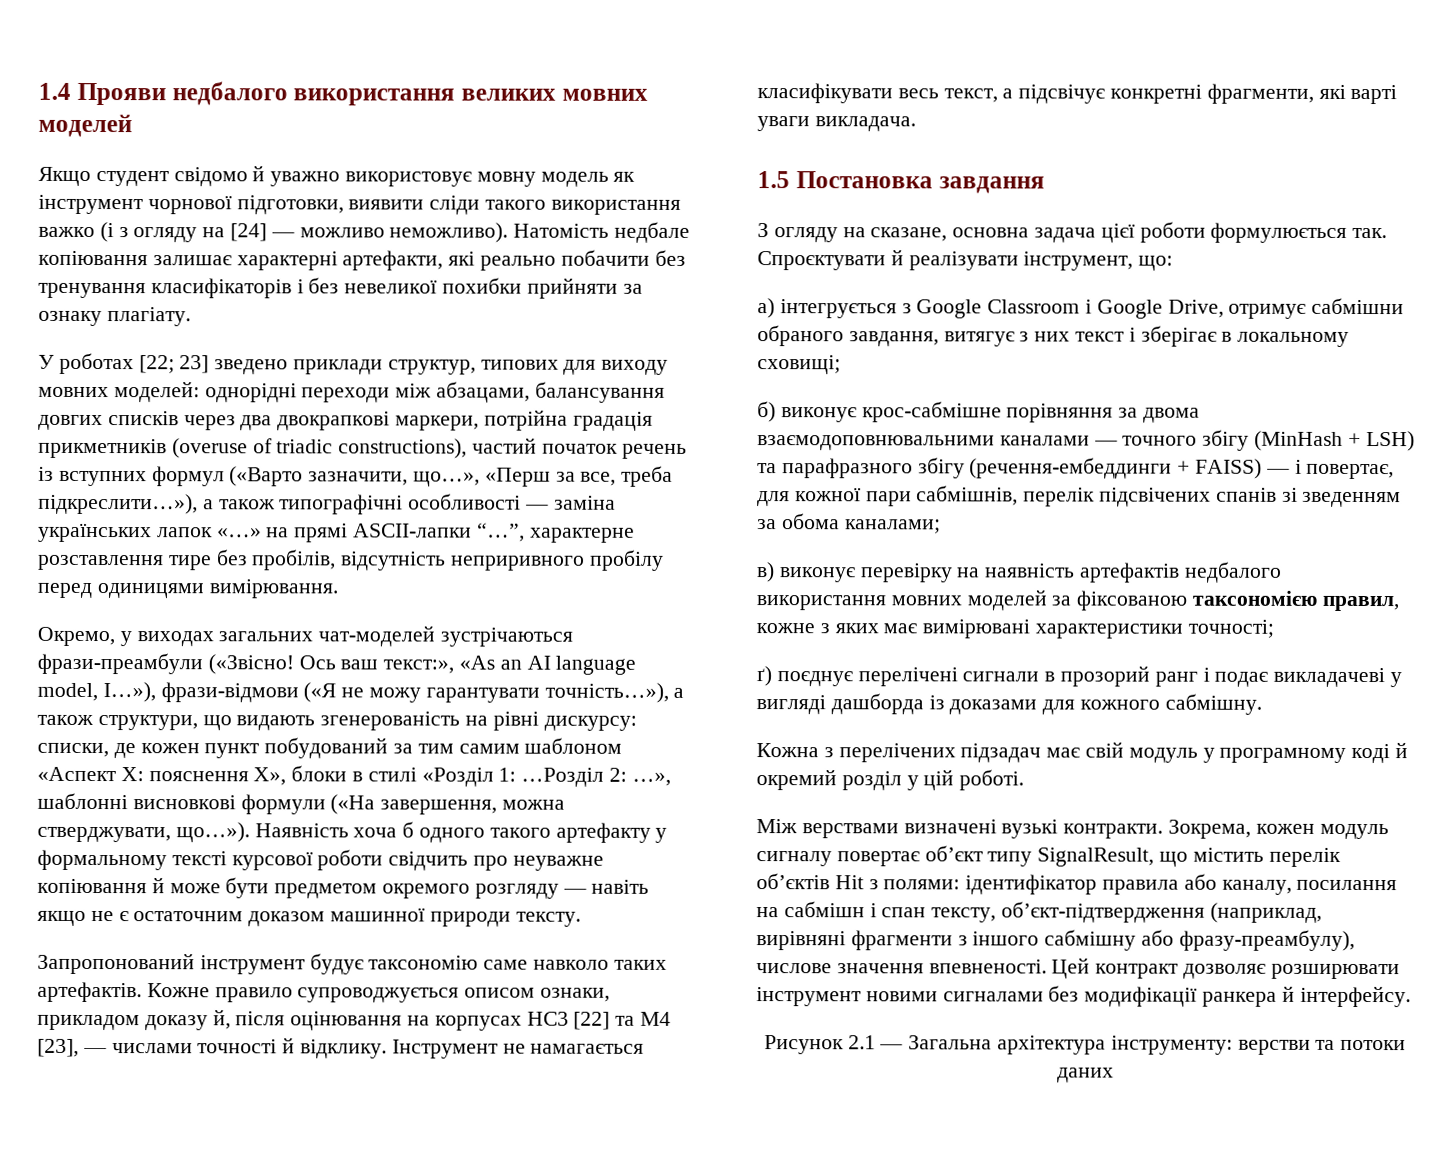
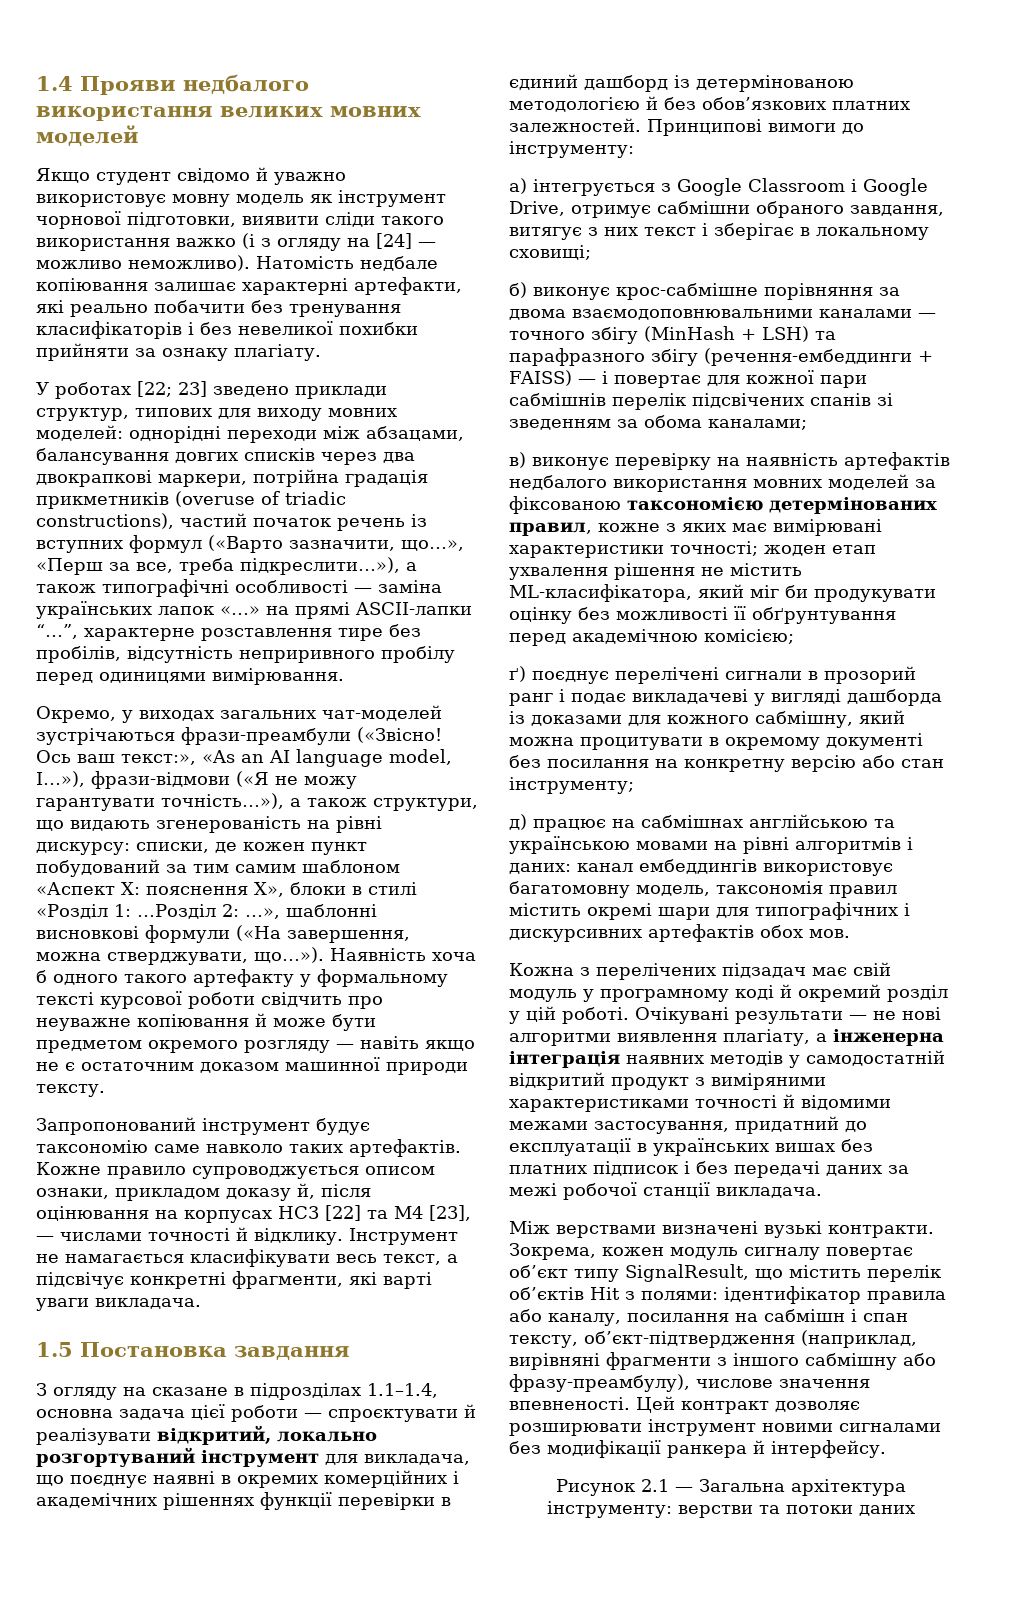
- З огляду на сказане, основна задача цієї роботи формулюється так. Спроєктувати й реалізувати інструмент, що:
+ З огляду на сказане в підрозділах 1.1–1.4, основна задача цієї роботи — спроєктувати й реалізувати відкритий, локально розгортуваний інструмент для викладача, що поєднує наявні в окремих комерційних і академічних рішеннях функції перевірки в єдиний дашборд із детермінованою методологією й без обов’язкових платних залежностей. Принципові вимоги до інструменту:
- б) виконує крос-сабмішне порівняння за двома взаємодоповнювальними каналами — точного збігу (MinHash + LSH) та парафразного збігу (речення-ембеддинги + FAISS) — і повертає, для кожної пари сабмішнів, перелік підсвічених спанів зі зведенням за обома каналами;
+ б) виконує крос-сабмішне порівняння за двома взаємодоповнювальними каналами — точного збігу (MinHash + LSH) та парафразного збігу (речення-ембеддинги + FAISS) — і повертає для кожної пари сабмішнів перелік підсвічених спанів зі зведенням за обома каналами;
- в) виконує перевірку на наявність артефактів недбалого використання мовних моделей за фіксованою таксономією правил, кожне з яких має вимірювані характеристики точності;
+ в) виконує перевірку на наявність артефактів недбалого використання мовних моделей за фіксованою таксономією детермінованих правил, кожне з яких має вимірювані характеристики точності; жоден етап ухвалення рішення не містить ML-класифікатора, який міг би продукувати оцінку без можливості її обґрунтування перед академічною комісією;
- ґ) поєднує перелічені сигнали в прозорий ранг і подає викладачеві у вигляді дашборда із доказами для кожного сабмішну.
+ ґ) поєднує перелічені сигнали в прозорий ранг і подає викладачеві у вигляді дашборда із доказами для кожного сабмішну, який можна процитувати в окремому документі без посилання на конкретну версію або стан інструменту;
+ д) працює на сабмішнах англійською та українською мовами на рівні алгоритмів і даних: канал ембеддингів використовує багатомовну модель, таксономія правил містить окремі шари для типографічних і дискурсивних артефактів обох мов.
+ Очікувані результати — не нові алгоритми виявлення плагіату, а інженерна інтеграція наявних методів у самодостатній відкритий продукт з виміряними характеристиками точності й відомими межами застосування, придатний до експлуатації в українських вишах без платних підписок і без передачі даних за межі робочої станції викладача.

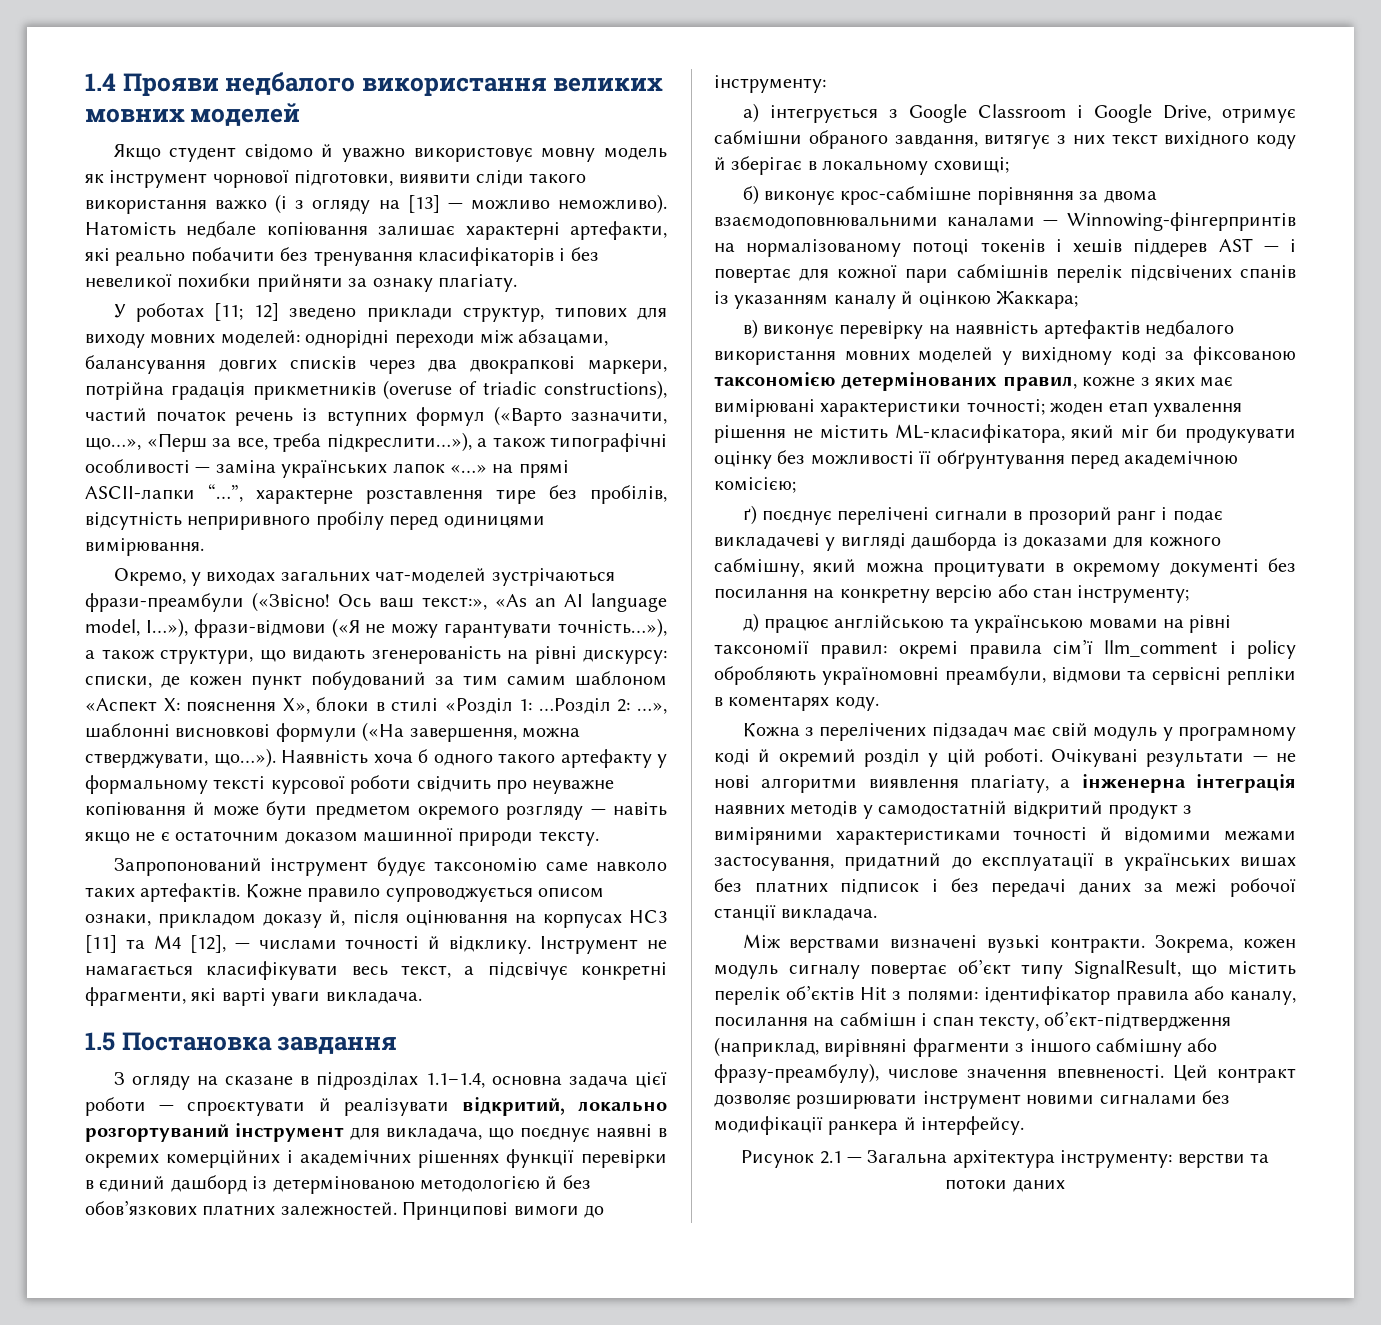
- Якщо студент свідомо й уважно використовує мовну модель як інструмент чорнової підготовки, виявити сліди такого використання важко (і з огляду на [24] — можливо неможливо).
+ Якщо студент свідомо й уважно використовує мовну модель як інструмент чорнової підготовки, виявити сліди такого використання важко (і з огляду на [13] — можливо неможливо).
- У роботах [22; 23] зведено приклади структур, типових для виходу мовних моделей:
+ У роботах [11; 12] зведено приклади структур, типових для виходу мовних моделей:
- Кожне правило супроводжується описом ознаки, прикладом доказу й, після оцінювання на корпусах HC3 [22] та M4 [23], — числами точності й відклику.
+ Кожне правило супроводжується описом ознаки, прикладом доказу й, після оцінювання на корпусах HC3 [11] та M4 [12], — числами точності й відклику.
- а) інтегрується з Google Classroom і Google Drive, отримує сабмішни обраного завдання, витягує з них текст і зберігає в локальному сховищі;
+ а) інтегрується з Google Classroom і Google Drive, отримує сабмішни обраного завдання, витягує з них текст вихідного коду й зберігає в локальному сховищі;
- б) виконує крос-сабмішне порівняння за двома взаємодоповнювальними каналами — точного збігу (MinHash + LSH) та парафразного збігу (речення-ембеддинги + FAISS) — і повертає для кожної пари сабмішнів перелік підсвічених спанів зі зведенням за обома каналами;
+ б) виконує крос-сабмішне порівняння за двома взаємодоповнювальними каналами — Winnowing-фінгерпринтів на нормалізованому потоці токенів і хешів піддерев AST — і повертає для кожної пари сабмішнів перелік підсвічених спанів із указанням каналу й оцінкою Жаккара;
- в) виконує перевірку на наявність артефактів недбалого використання мовних моделей за фіксованою таксономією детермінованих правил, кожне з яких має вимірювані характеристики точності; жоден етап ухвалення рішення не містить ML-класифікатора, який міг би продукувати оцінку без можливості її обґрунтування перед академічною комісією;
+ в) виконує перевірку на наявність артефактів недбалого використання мовних моделей у вихідному коді за фіксованою таксономією детермінованих правил, кожне з яких має вимірювані характеристики точності; жоден етап ухвалення рішення не містить ML-класифікатора, який міг би продукувати оцінку без можливості її обґрунтування перед академічною комісією;
- д) працює на сабмішнах англійською та українською мовами на рівні алгоритмів і даних: канал ембеддингів використовує багатомовну модель, таксономія правил містить окремі шари для типографічних і дискурсивних артефактів обох мов.
+ д) працює англійською та українською мовами на рівні таксономії правил: окремі правила сім’ї llm_comment і policy обробляють україномовні преамбули, відмови та сервісні репліки в коментарях коду.

